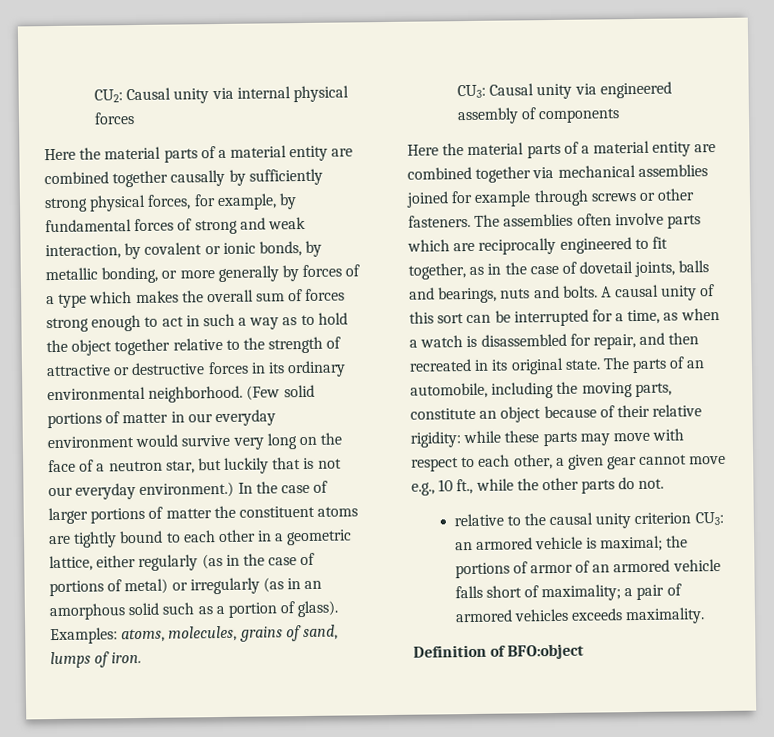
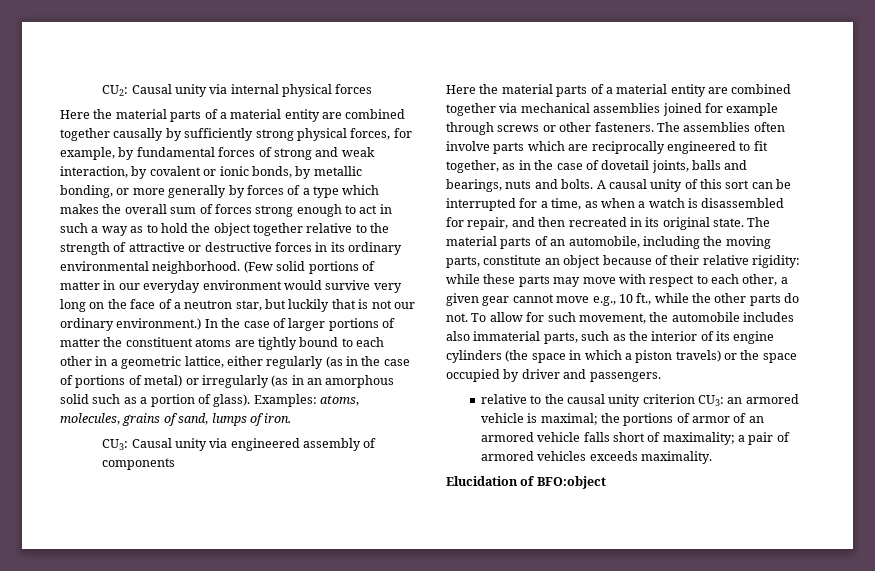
- (Few solid portions of matter in our everyday environment would survive very long on the face of a neutron star, but luckily that is not our everyday environment.)
+ (Few solid portions of matter in our everyday environment would survive very long on the face of a neutron star, but luckily that is not our ordinary environment.)
- The parts of an automobile, including the moving parts, constitute an object because of their relative rigidity: while these parts may move with respect to each other, a given gear cannot move e.g., 10 ft., while the other parts do not.
+ The material parts of an automobile, including the moving parts, constitute an object because of their relative rigidity: while these parts may move with respect to each other, a given gear cannot move e.g., 10 ft., while the other parts do not. To allow for such movement, the automobile includes also immaterial parts, such as the interior of its engine cylinders (the space in which a piston travels) or the space occupied by driver and passengers.
- Definition of BFO:object
+ Elucidation of BFO:object

